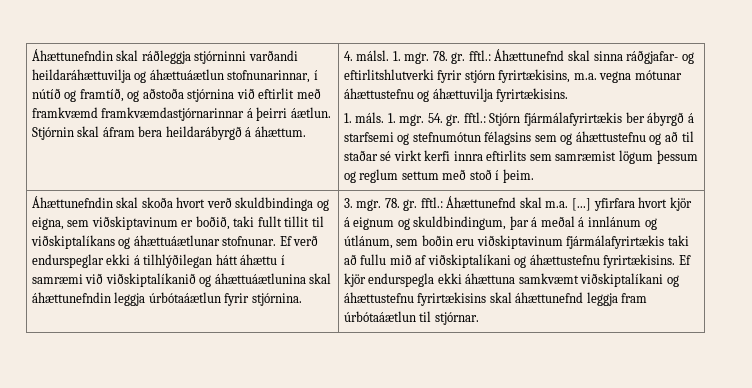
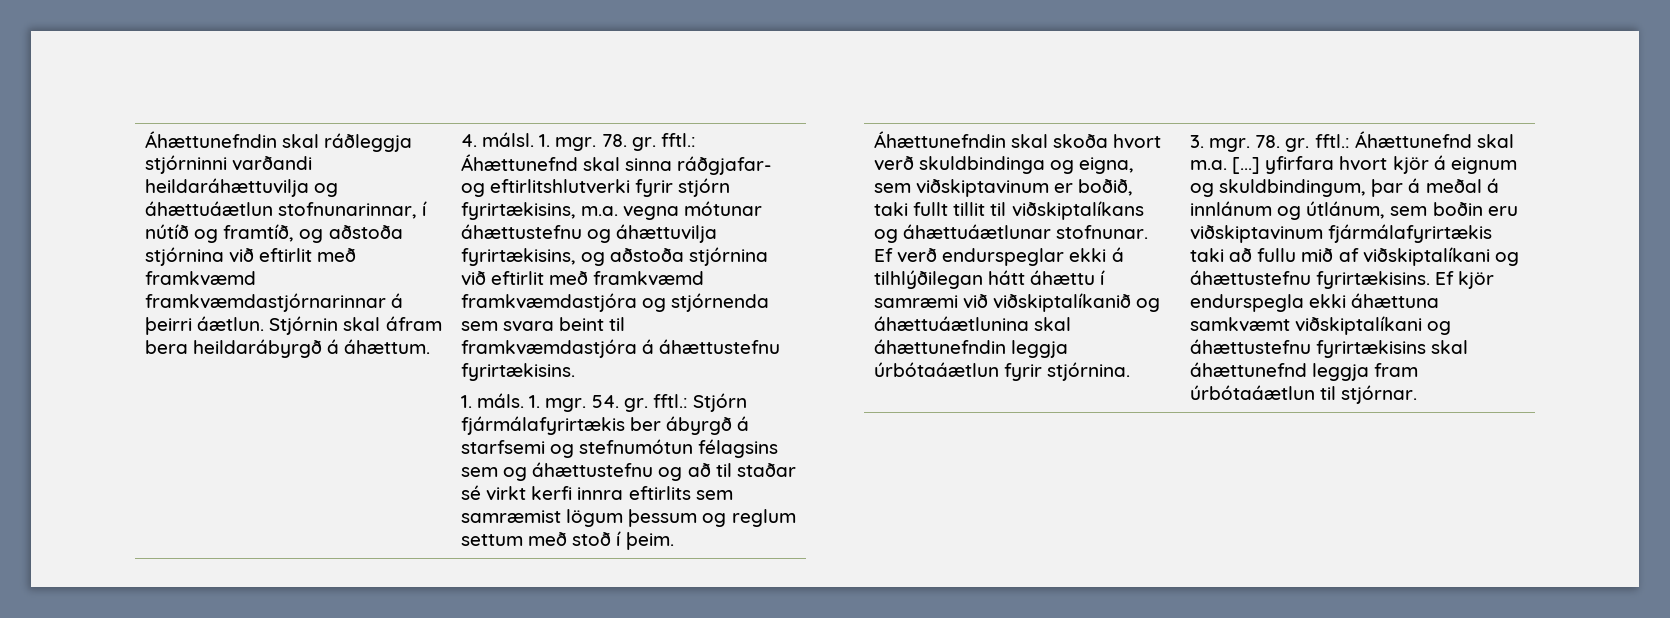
- 78. gr. fftl.: Áhættunefnd skal sinna ráðgjafar- og eftirlitshlutverki fyrir stjórn fyrirtækisins, m.a. vegna mótunar áhættustefnu og áhættuvilja fyrirtækisins.
+ 78. gr. fftl.: Áhættunefnd skal sinna ráðgjafar- og eftirlitshlutverki fyrir stjórn fyrirtækisins, m.a. vegna mótunar áhættustefnu og áhættuvilja fyrirtækisins, og aðstoða stjórnina við eftirlit með framkvæmd framkvæmdastjóra og stjórnenda sem svara beint til framkvæmdastjóra á áhættustefnu fyrirtækisins.

